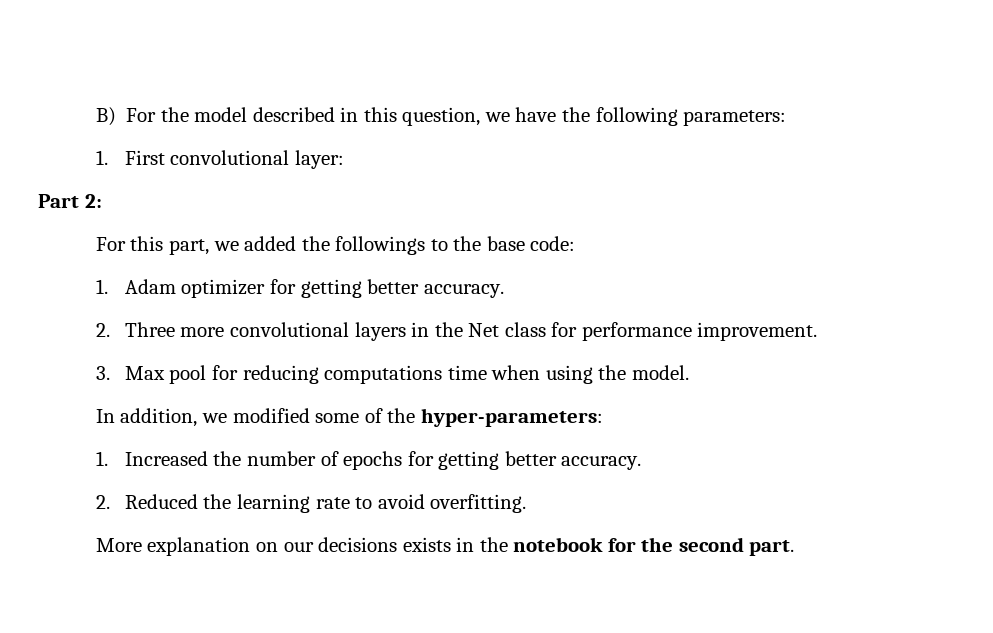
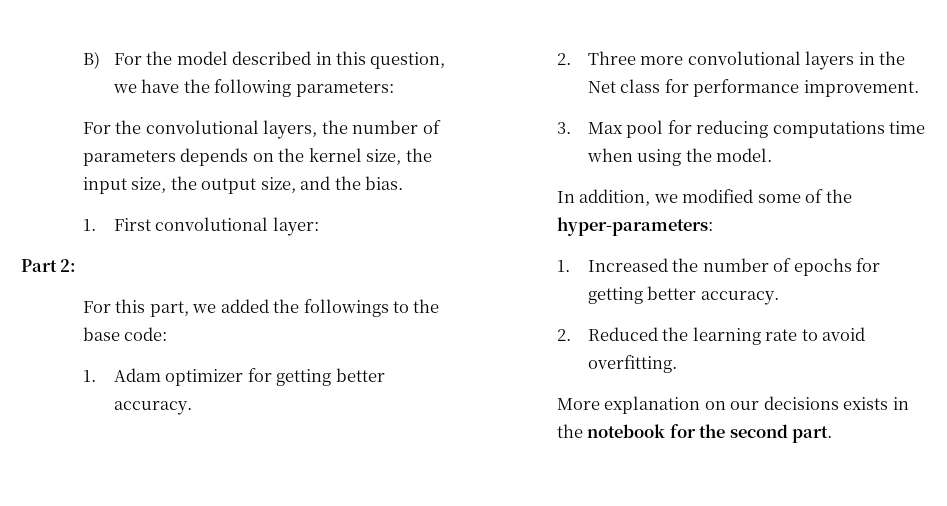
+ For the convolutional layers, the number of parameters depends on the kernel size, the input size, the output size, and the bias.

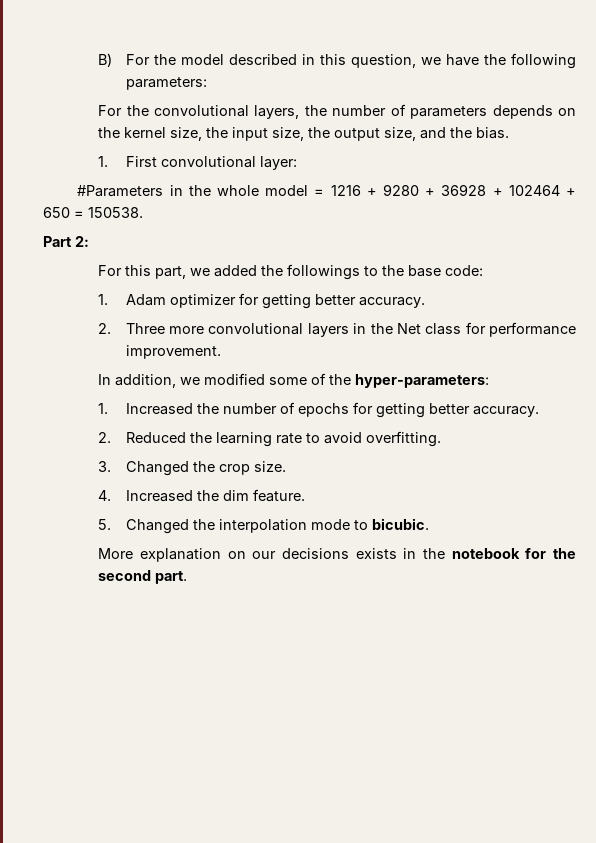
+ #Parameters in the whole model = 1216 + 9280 + 36928 + 102464 + 650 = 150538.
- 3. Max pool for reducing computations time when using the model.
+ 3. Changed the crop size.
+ 4. Increased the dim feature.
+ 5. Changed the interpolation mode to bicubic.

